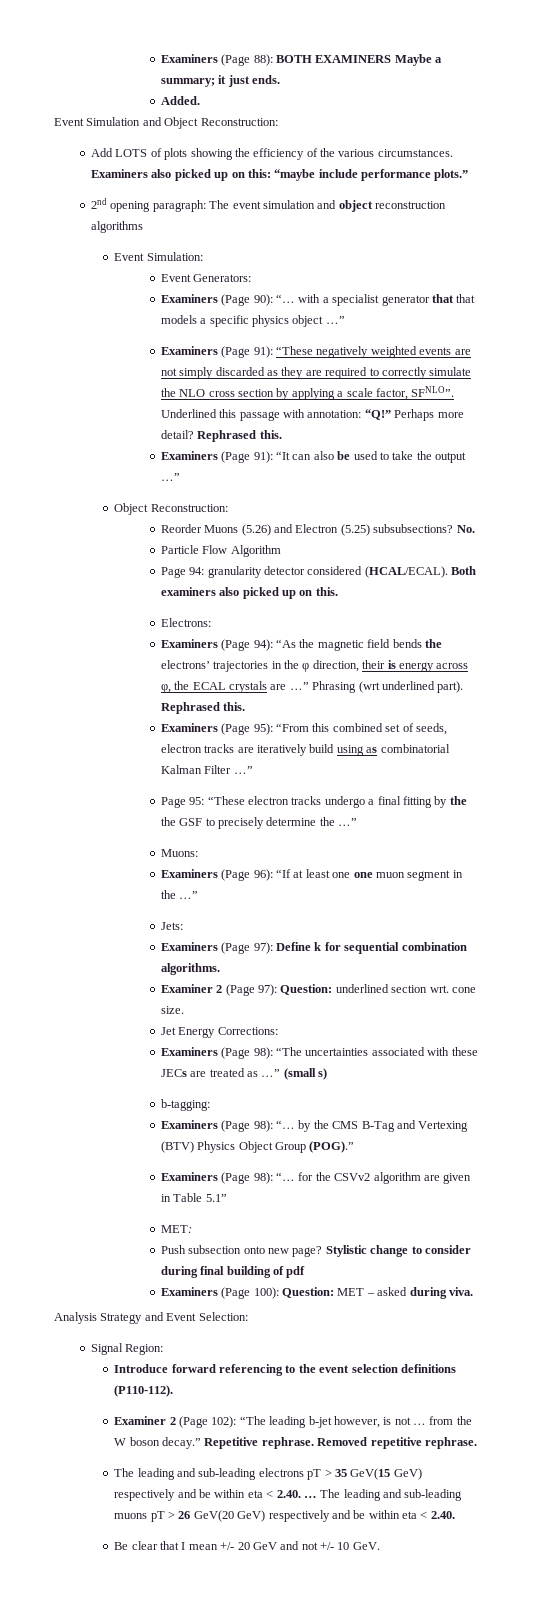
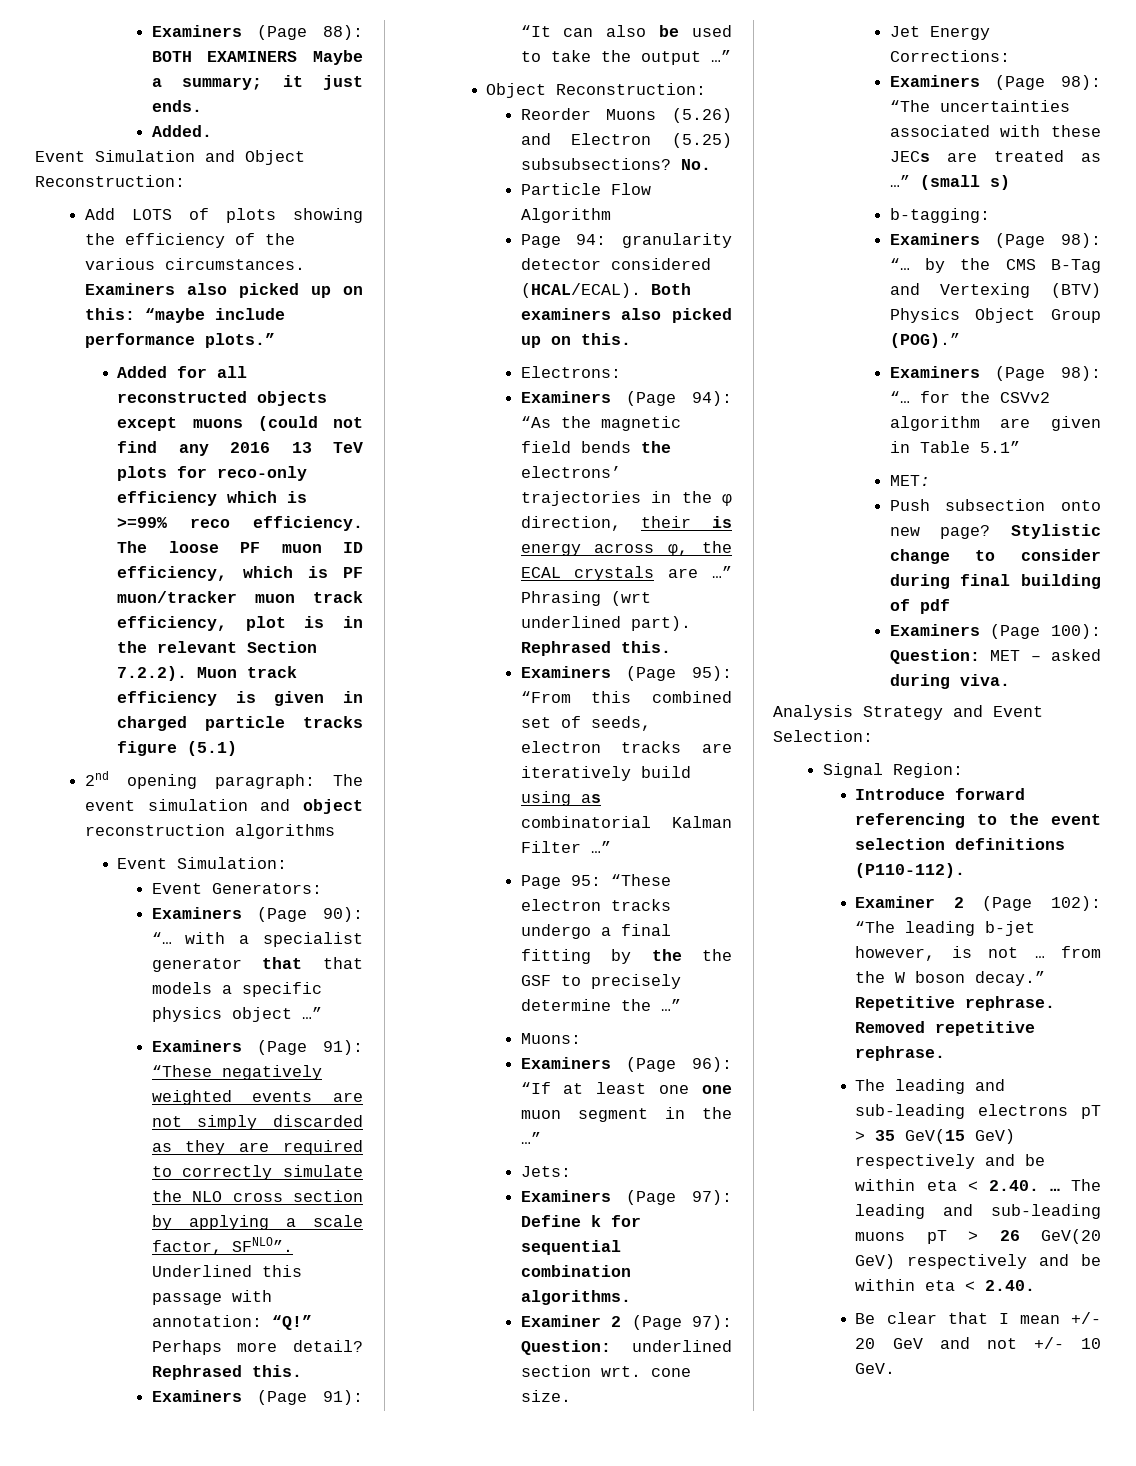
+ Added for all reconstructed objects except muons (could not find any 2016 13 TeV plots for reco-only efficiency which is >=99% reco efficiency. The loose PF muon ID efficiency, which is PF muon/tracker muon track efficiency, plot is in the relevant Section 7.2.2). Muon track efficiency is given in charged particle tracks figure (5.1)

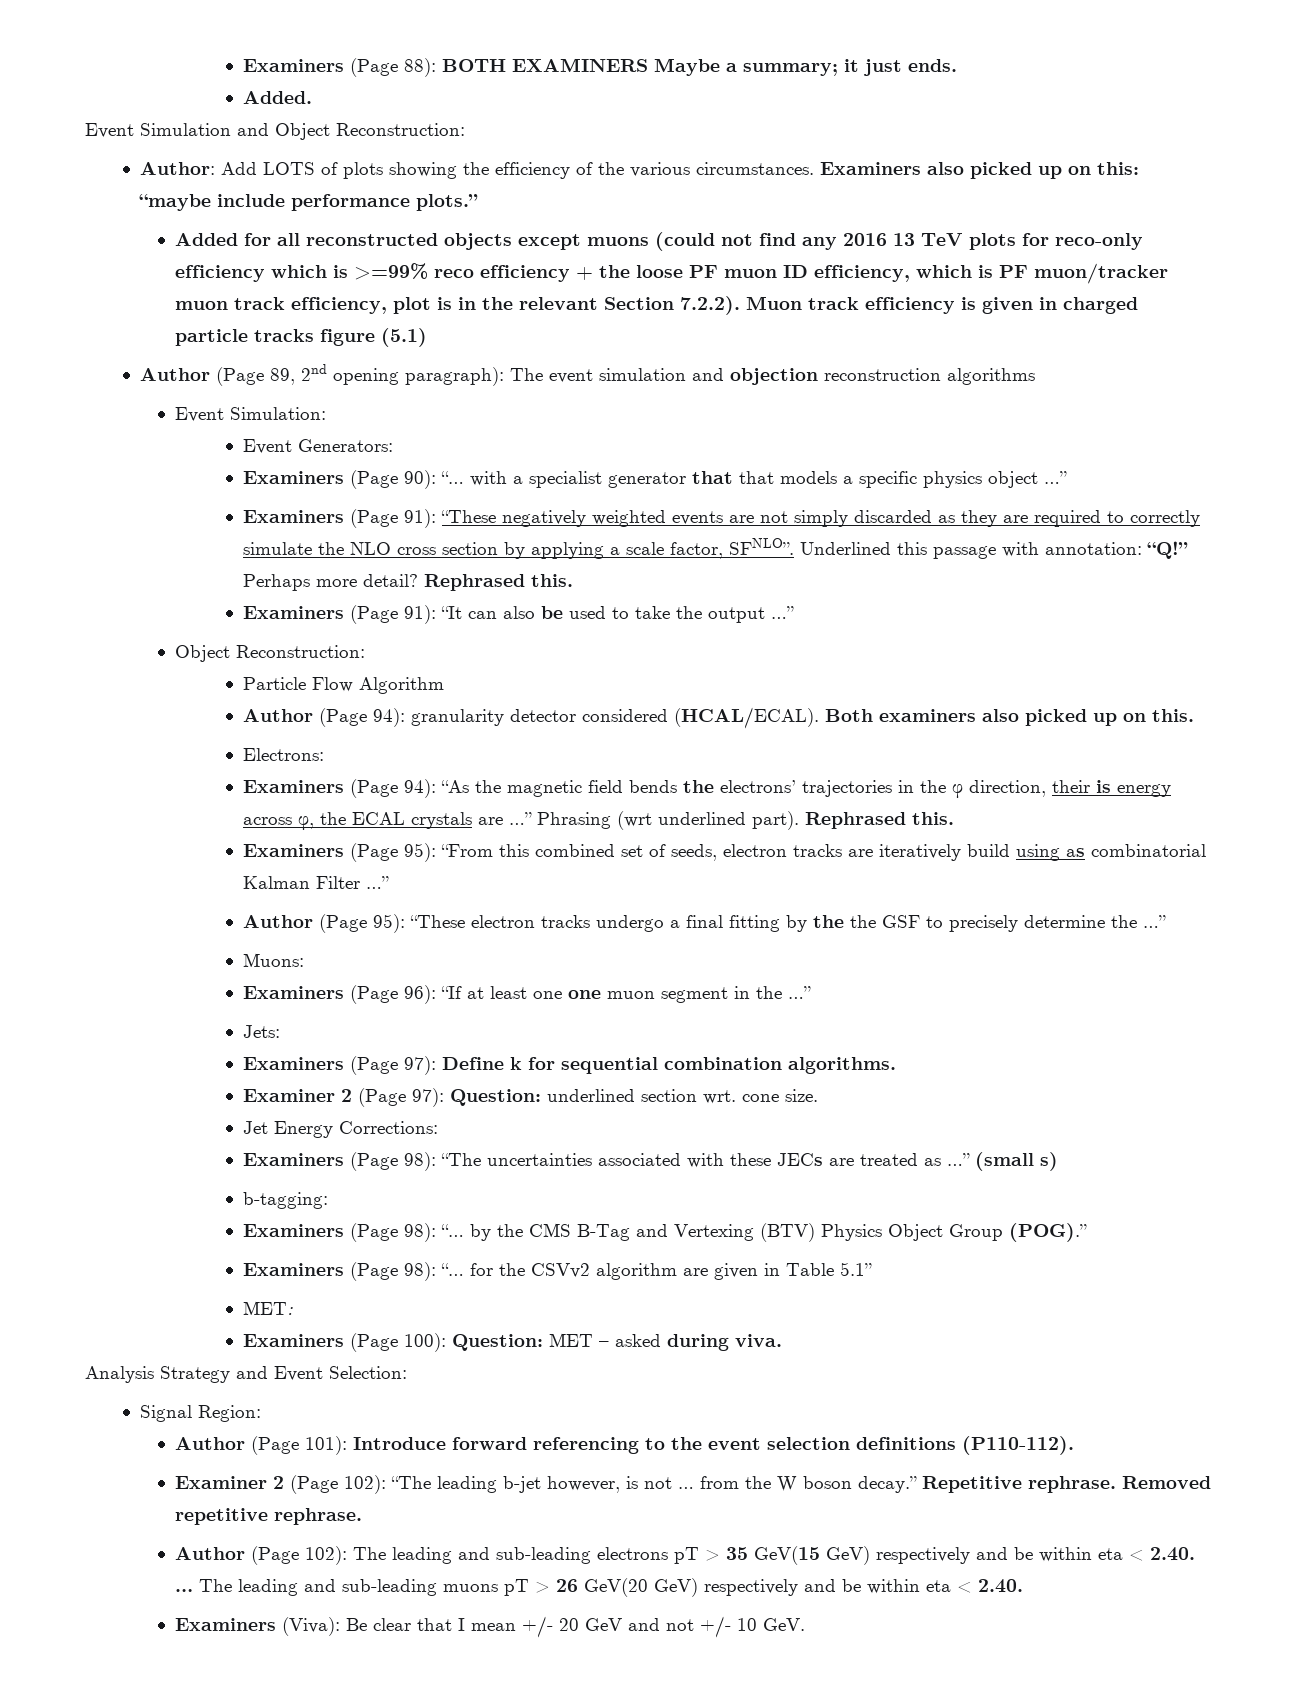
- Add LOTS of plots showing the efficiency of the various circumstances.
+ Author: Add LOTS of plots showing the efficiency of the various circumstances.
- Added for all reconstructed objects except muons (could not find any 2016 13 TeV plots for reco-only efficiency which is >=99% reco efficiency. The loose PF muon ID efficiency, which is PF muon/tracker muon track efficiency, plot is in the relevant Section 7.2.2). Muon track efficiency is given in charged particle tracks figure (5.1)
+ Added for all reconstructed objects except muons (could not find any 2016 13 TeV plots for reco-only efficiency which is >=99% reco efficiency + the loose PF muon ID efficiency, which is PF muon/tracker muon track efficiency, plot is in the relevant Section 7.2.2). Muon track efficiency is given in charged particle tracks figure (5.1)
- 2nd opening paragraph: The event simulation and object reconstruction algorithms
+ Author (Page 89, 2nd opening paragraph): The event simulation and objection reconstruction algorithms
- Reorder Muons (5.26) and Electron (5.25) subsubsections? No.
- Page 94: granularity detector considered (HCAL/ECAL).
+ Author (Page 94): granularity detector considered (HCAL/ECAL).
- Page 95: “These electron tracks undergo a final fitting by the the GSF to precisely determine the …”
+ Author (Page 95): “These electron tracks undergo a final fitting by the the GSF to precisely determine the …”
- Push subsection onto new page? Stylistic change to consider during final building of pdf
- Introduce forward referencing to the event selection definitions (P110-112).
+ Author (Page 101): Introduce forward referencing to the event selection definitions (P110-112).
- The leading and sub-leading electrons pT > 35 GeV(15 GeV) respectively and be within eta < 2.40. …
+ Author (Page 102): The leading and sub-leading electrons pT > 35 GeV(15 GeV) respectively and be within eta < 2.40. …
- Be clear that I mean +/- 20 GeV and not +/- 10 GeV.
+ Examiners (Viva): Be clear that I mean +/- 20 GeV and not +/- 10 GeV.

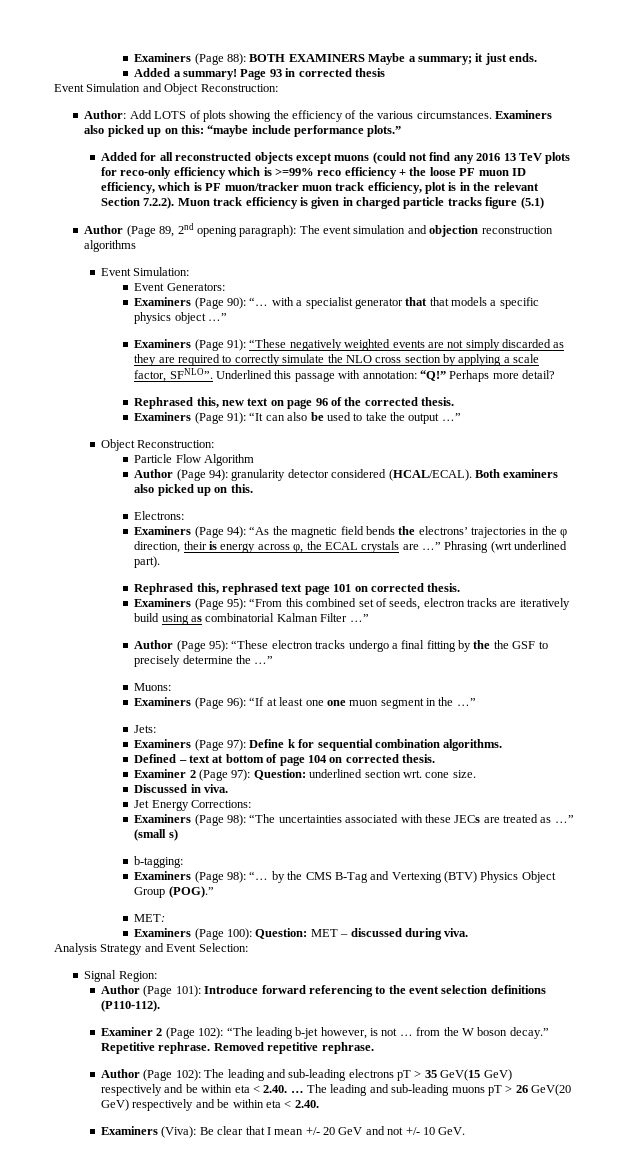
- Added.
+ Added a summary! Page 93 in corrected thesis
- Perhaps more detail? Rephrased this.
+ Perhaps more detail?
+ Rephrased this, new text on page 96 of the corrected thesis.
- Phrasing (wrt underlined part). Rephrased this.
+ Phrasing (wrt underlined part).
+ Rephrased this, rephrased text page 101 on corrected thesis.
+ Defined – text at bottom of page 104 on corrected thesis.
+ Discussed in viva.
- Examiners (Page 98): “… for the CSVv2 algorithm are given in Table 5.1”
- Examiners (Page 100): Question: MET – asked during viva.
+ Examiners (Page 100): Question: MET – discussed during viva.

